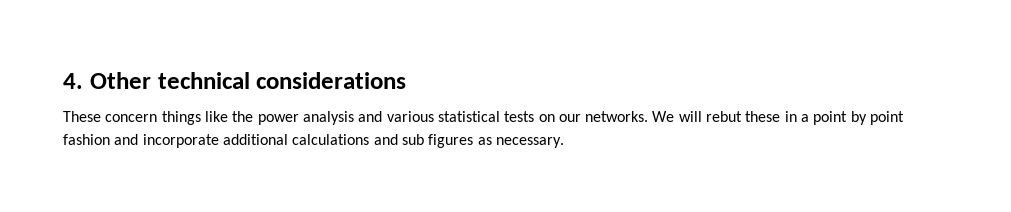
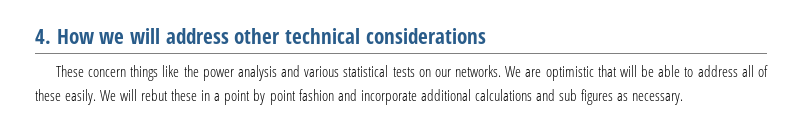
- 4. Other technical considerations
+ 4. How we will address other technical considerations
- We will rebut these in a point by point fashion and incorporate additional calculations and sub figures as necessary.
+ We are optimistic that will be able to address all of these easily. We will rebut these in a point by point fashion and incorporate additional calculations and sub figures as necessary.

